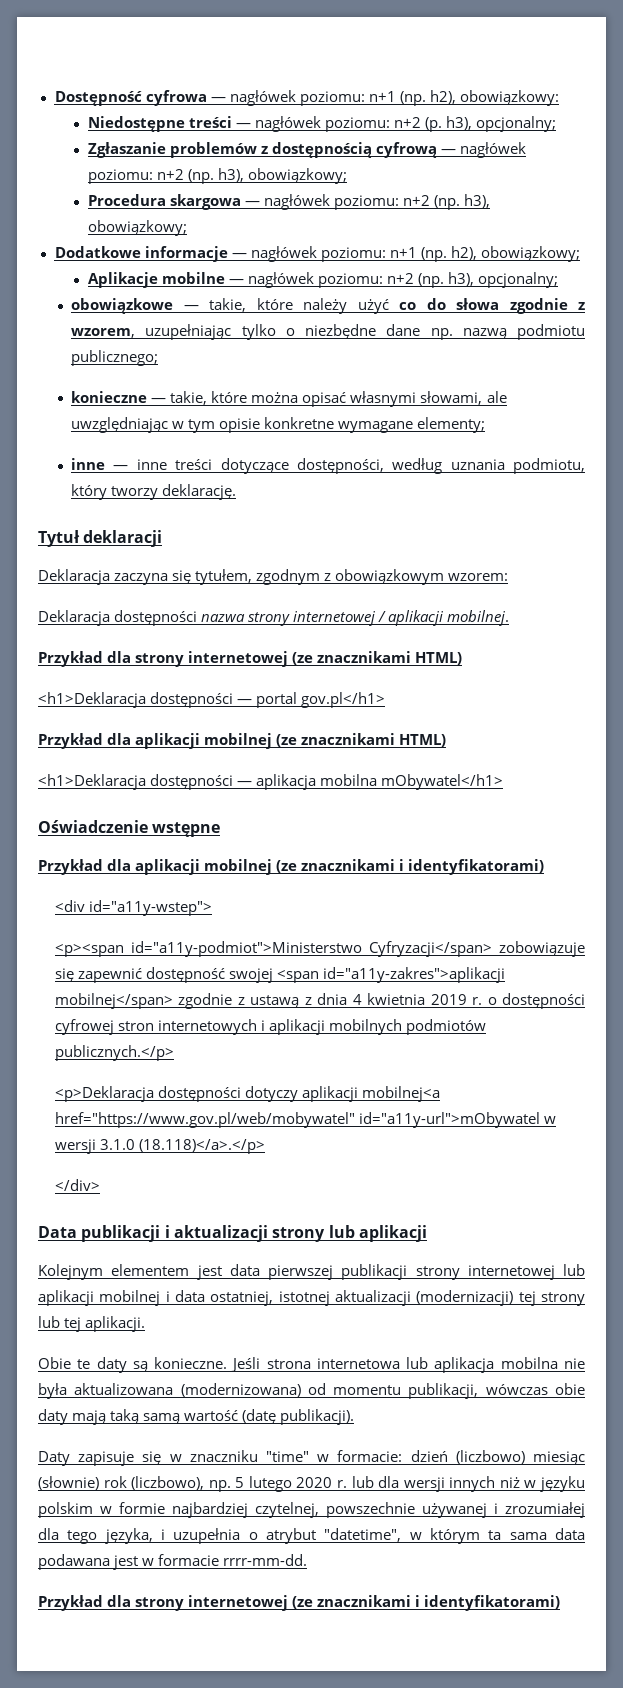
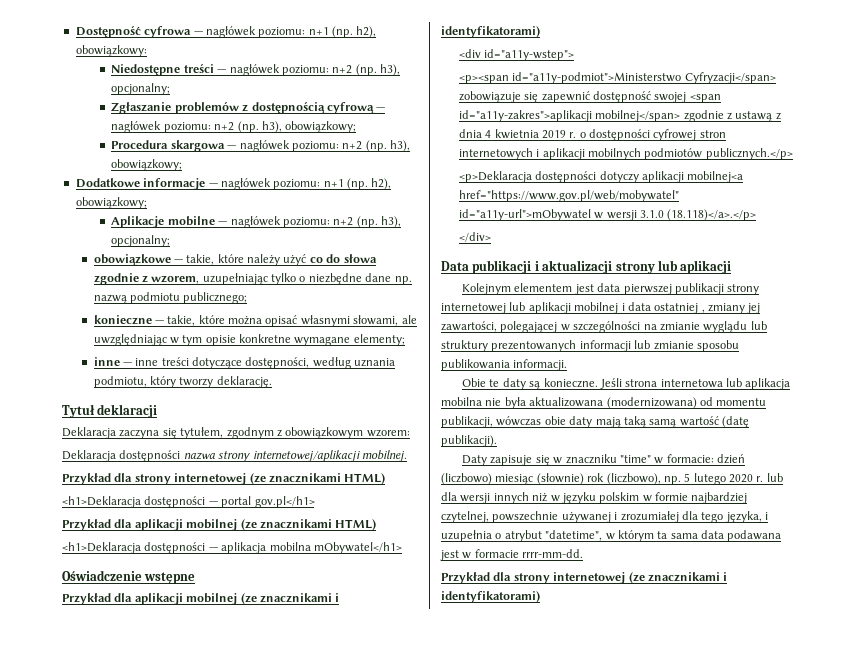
- Niedostępne treści — nagłówek poziomu: n+2 (p. h3), opcjonalny;
+ Niedostępne treści — nagłówek poziomu: n+2 (np. h3), opcjonalny;
- Deklaracja dostępności nazwa strony internetowej / aplikacji mobilnej.
+ Deklaracja dostępności nazwa strony internetowej/aplikacji mobilnej.
- Kolejnym elementem jest data pierwszej publikacji strony internetowej lub aplikacji mobilnej i data ostatniej, istotnej aktualizacji (modernizacji) tej strony lub tej aplikacji.
+ Kolejnym elementem jest data pierwszej publikacji strony internetowej lub aplikacji mobilnej i data ostatniej , zmiany jej zawartości, polegającej w szczególności na zmianie wyglądu lub struktury prezentowanych informacji lub zmianie sposobu publikowania informacji.

